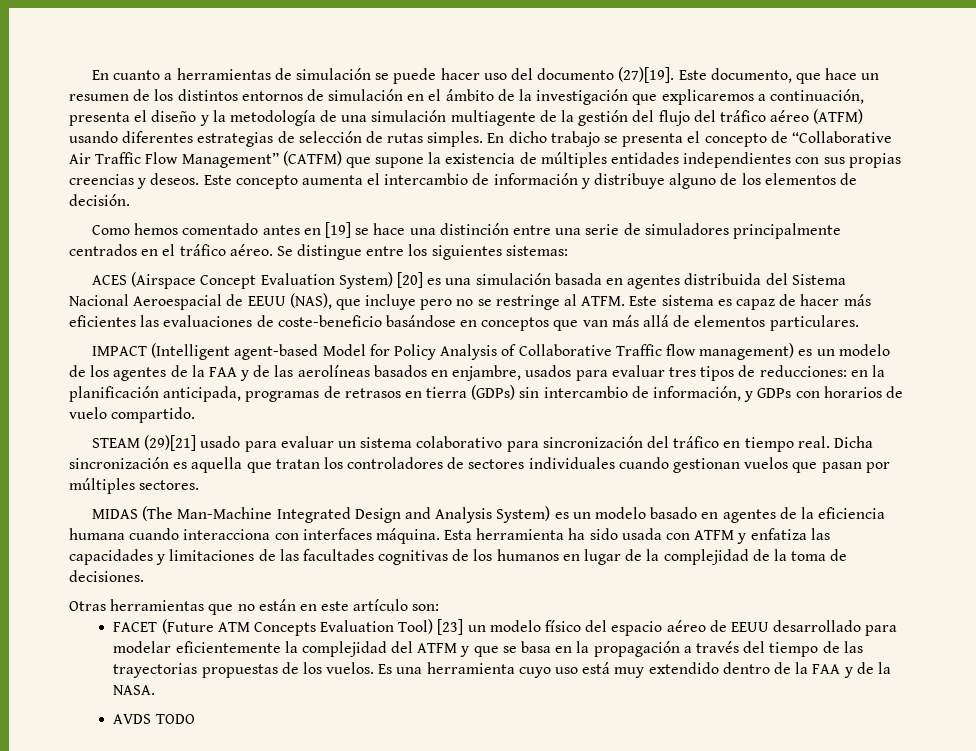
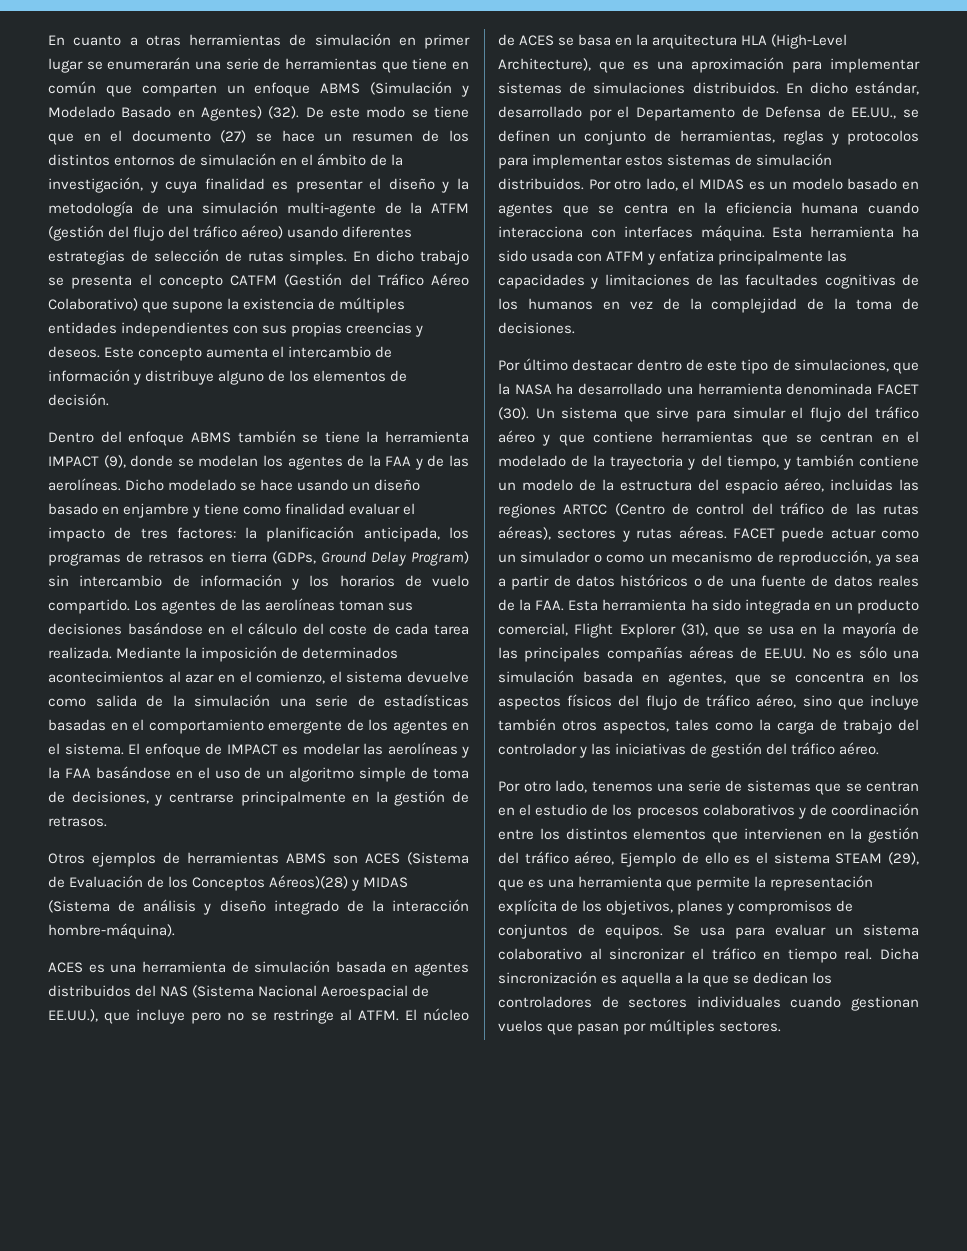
- En cuanto a herramientas de simulación se puede hacer uso del documento (27)[19]. Este documento, que hace un resumen de los distintos entornos de simulación en el ámbito de la investigación que explicaremos a continuación, presenta el diseño y la metodología de una simulación multiagente de la gestión del flujo del tráfico aéreo (ATFM) usando diferentes estrategias de selección de rutas simples.
+ En cuanto a otras herramientas de simulación en primer lugar se enumerarán una serie de herramientas que tiene en común que comparten un enfoque ABMS (Simulación y Modelado Basado en Agentes) (32). De este modo se tiene que en el documento (27) se hace un resumen de los distintos entornos de simulación en el ámbito de la investigación, y cuya finalidad es presentar el diseño y la metodología de una simulación multi-agente de la ATFM (gestión del flujo del tráfico aéreo) usando diferentes estrategias de selección de rutas simples.
- En dicho trabajo se presenta el concepto de “Collaborative Air Traffic Flow Management” (CATFM) que supone la existencia de múltiples entidades independientes con sus propias creencias y deseos.
+ En dicho trabajo se presenta el concepto CATFM (Gestión del Tráfico Aéreo Colaborativo) que supone la existencia de múltiples entidades independientes con sus propias creencias y deseos.
- Como hemos comentado antes en [19] se hace una distinción entre una serie de simuladores principalmente centrados en el tráfico aéreo. Se distingue entre los siguientes sistemas:
- ACES (Airspace Concept Evaluation System) [20] es una simulación basada en agentes distribuida del Sistema Nacional Aeroespacial de EEUU (NAS), que incluye pero no se restringe al ATFM.
+ Dentro del enfoque ABMS también se tiene la herramienta IMPACT (9), donde se modelan los agentes de la FAA y de las aerolíneas. Dicho modelado se hace usando un diseño basado en enjambre y tiene como finalidad evaluar el impacto de tres factores: la planificación anticipada, los programas de retrasos en tierra (GDPs, Ground Delay Program) sin intercambio de información y los horarios de vuelo compartido. Los agentes de las aerolíneas toman sus decisiones basándose en el cálculo del coste de cada tarea realizada. Mediante la imposición de determinados acontecimientos al azar en el comienzo, el sistema devuelve como salida de la simulación una serie de estadísticas basadas en el comportamiento emergente de los agentes en el sistema. El enfoque de IMPACT es modelar las aerolíneas y la FAA basándose en el uso de un algoritmo simple de toma de decisiones, y centrarse principalmente en la gestión de retrasos.
+ Otros ejemplos de herramientas ABMS son ACES (Sistema de Evaluación de los Conceptos Aéreos)(28) y MIDAS (Sistema de análisis y diseño integrado de la interacción hombre-máquina).
+ ACES es una herramienta de simulación basada en agentes distribuidos del NAS (Sistema Nacional Aeroespacial de EE.UU.), que incluye pero no se restringe al ATFM.
- Este sistema es capaz de hacer más eficientes las evaluaciones de coste-beneficio basándose en conceptos que van más allá de elementos particulares.
- IMPACT (Intelligent agent-based Model for Policy Analysis of Collaborative Traffic flow management) es un modelo de los agentes de la FAA y de las aerolíneas basados en enjambre, usados para evaluar tres tipos de reducciones: en la planificación anticipada, programas de retrasos en tierra (GDPs) sin intercambio de información, y GDPs con horarios de vuelo compartido.
- STEAM (29)[21] usado para evaluar un sistema colaborativo para sincronización del tráfico en tiempo real. Dicha sincronización es aquella que tratan los controladores de sectores individuales cuando gestionan vuelos que pasan por múltiples sectores.
- MIDAS (The Man-Machine Integrated Design and Analysis System) es un modelo basado en agentes de la eficiencia humana cuando interacciona con interfaces máquina.
+ El núcleo de ACES se basa en la arquitectura HLA (High-Level Architecture), que es una aproximación para implementar sistemas de simulaciones distribuidos. En dicho estándar, desarrollado por el Departamento de Defensa de EE.UU., se definen un conjunto de herramientas, reglas y protocolos para implementar estos sistemas de simulación distribuidos. Por otro lado, el MIDAS es un modelo basado en agentes que se centra en la eficiencia humana cuando interacciona con interfaces máquina.
- Esta herramienta ha sido usada con ATFM y enfatiza las capacidades y limitaciones de las facultades cognitivas de los humanos en lugar de la complejidad de la toma de decisiones.
+ Esta herramienta ha sido usada con ATFM y enfatiza principalmente las capacidades y limitaciones de las facultades cognitivas de los humanos en vez de la complejidad de la toma de decisiones.
- Otras herramientas que no están en este artículo son:
- FACET (Future ATM Concepts Evaluation Tool) [23] un modelo físico del espacio aéreo de EEUU desarrollado para modelar eficientemente la complejidad del ATFM y que se basa en la propagación a través del tiempo de las trayectorias propuestas de los vuelos. Es una herramienta cuyo uso está muy extendido dentro de la FAA y de la NASA.
- AVDS TODO
+ Por último destacar dentro de este tipo de simulaciones, que la NASA ha desarrollado una herramienta denominada FACET (30). Un sistema que sirve para simular el flujo del tráfico aéreo y que contiene herramientas que se centran en el modelado de la trayectoria y del tiempo, y también contiene un modelo de la estructura del espacio aéreo, incluidas las regiones ARTCC (Centro de control del tráfico de las rutas aéreas), sectores y rutas aéreas. FACET puede actuar como un simulador o como un mecanismo de reproducción, ya sea a partir de datos históricos o de una fuente de datos reales de la FAA. Esta herramienta ha sido integrada en un producto comercial, Flight Explorer (31), que se usa en la mayoría de las principales compañías aéreas de EE.UU. No es sólo una simulación basada en agentes, que se concentra en los aspectos físicos del flujo de tráfico aéreo, sino que incluye también otros aspectos, tales como la carga de trabajo del controlador y las iniciativas de gestión del tráfico aéreo.
+ Por otro lado, tenemos una serie de sistemas que se centran en el estudio de los procesos colaborativos y de coordinación entre los distintos elementos que intervienen en la gestión del tráfico aéreo, Ejemplo de ello es el sistema STEAM (29), que es una herramienta que permite la representación explícita de los objetivos, planes y compromisos de conjuntos de equipos. Se usa para evaluar un sistema colaborativo al sincronizar el tráfico en tiempo real. Dicha sincronización es aquella a la que se dedican los controladores de sectores individuales cuando gestionan vuelos que pasan por múltiples sectores.

